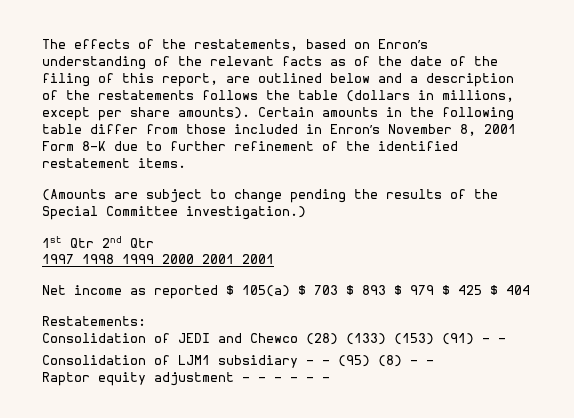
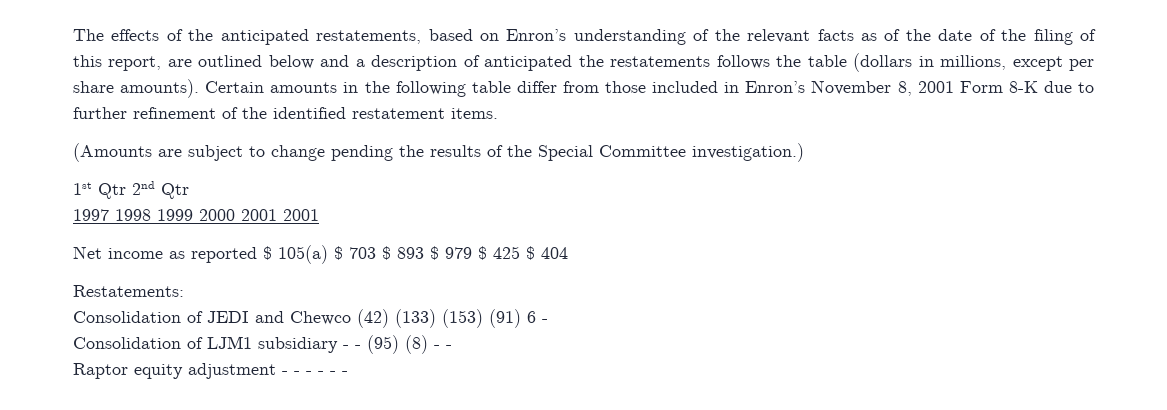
- The effects of the restatements, based on Enron’s understanding of the relevant facts as of the date of the filing of this report, are outlined below and a description of the restatements follows the table (dollars in millions, except per share amounts).
+ The effects of the anticipated restatements, based on Enron’s understanding of the relevant facts as of the date of the filing of this report, are outlined below and a description of anticipated the restatements follows the table (dollars in millions, except per share amounts).
- Consolidation of JEDI and Chewco (28) (133) (153) (91) - -
+ Consolidation of JEDI and Chewco (42) (133) (153) (91) 6 -

